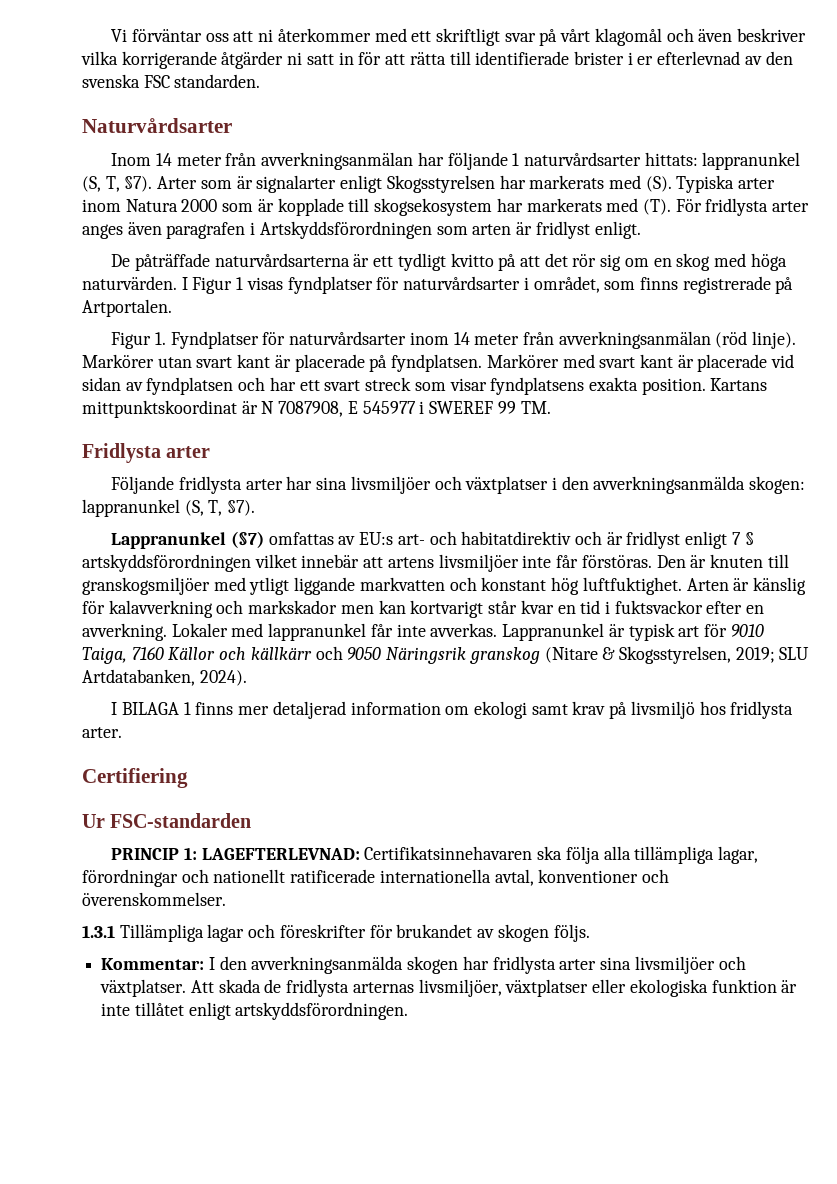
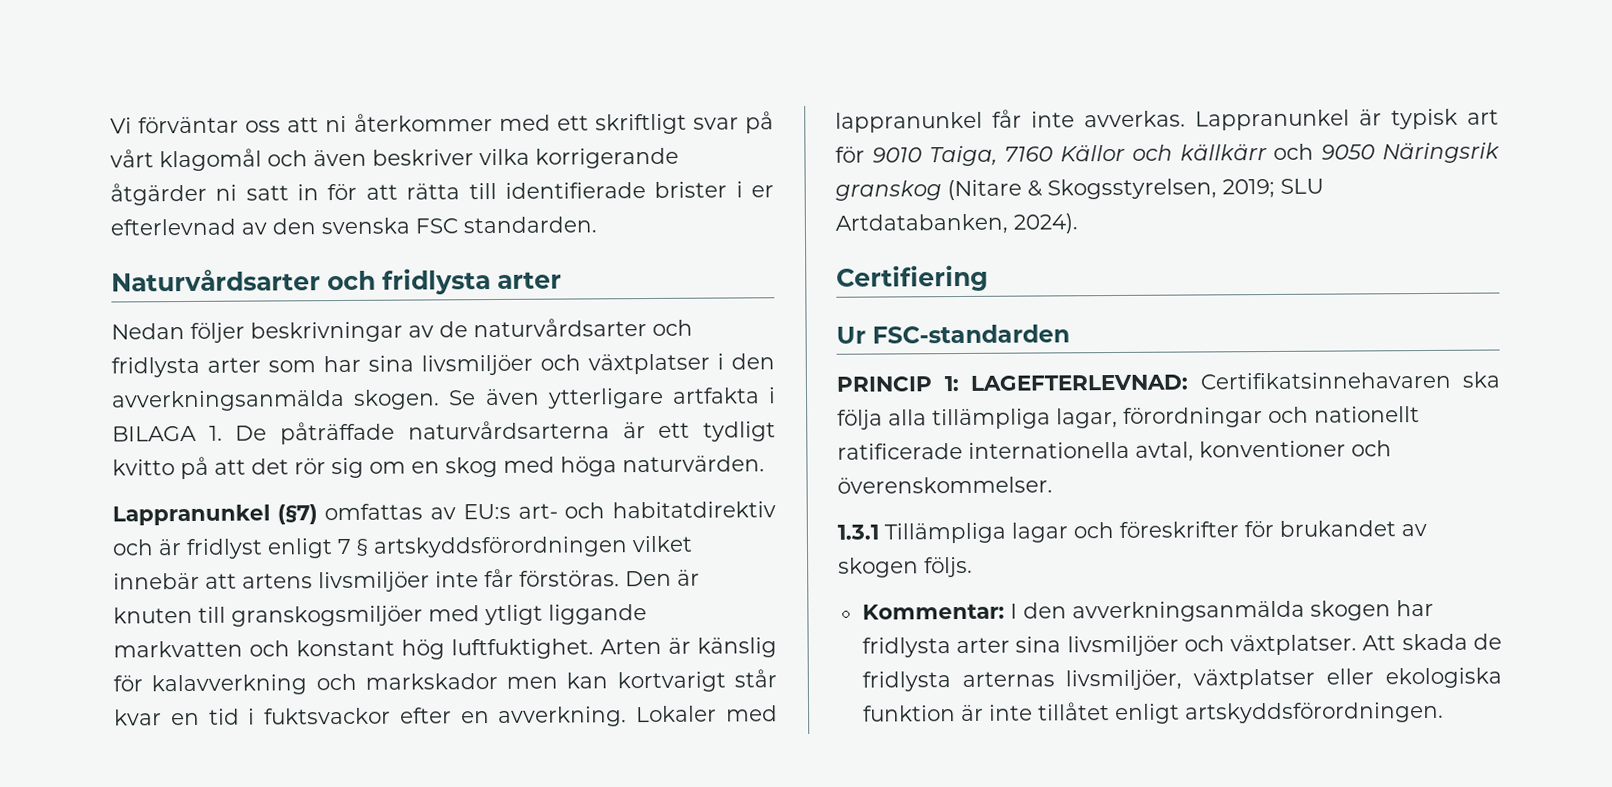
- Naturvårdsarter
- Inom 14 meter från avverkningsanmälan har följande 1 naturvårdsarter hittats: lappranunkel (S, T, §7). Arter som är signalarter enligt Skogsstyrelsen har markerats med (S). Typiska arter inom Natura 2000 som är kopplade till skogsekosystem har markerats med (T). För fridlysta arter anges även paragrafen i Artskyddsförordningen som arten är fridlyst enligt.
- De påträffade naturvårdsarterna är ett tydligt kvitto på att det rör sig om en skog med höga naturvärden. I Figur 1 visas fyndplatser för naturvårdsarter i området, som finns registrerade på Artportalen.
- Figur 1. Fyndplatser för naturvårdsarter inom 14 meter från avverkningsanmälan (röd linje). Markörer utan svart kant är placerade på fyndplatsen. Markörer med svart kant är placerade vid sidan av fyndplatsen och har ett svart streck som visar fyndplatsens exakta position. Kartans mittpunktskoordinat är N 7087908, E 545977 i SWEREF 99 TM.
- Fridlysta arter
- Följande fridlysta arter har sina livsmiljöer och växtplatser i den avverkningsanmälda skogen: lappranunkel (S, T, §7).
+ Naturvårdsarter och fridlysta arter
+ Nedan följer beskrivningar av de naturvårdsarter och fridlysta arter som har sina livsmiljöer och växtplatser i den avverkningsanmälda skogen. Se även ytterligare artfakta i BILAGA 1. De påträffade naturvårdsarterna är ett tydligt kvitto på att det rör sig om en skog med höga naturvärden.
- I BILAGA 1 finns mer detaljerad information om ekologi samt krav på livsmiljö hos fridlysta arter.

